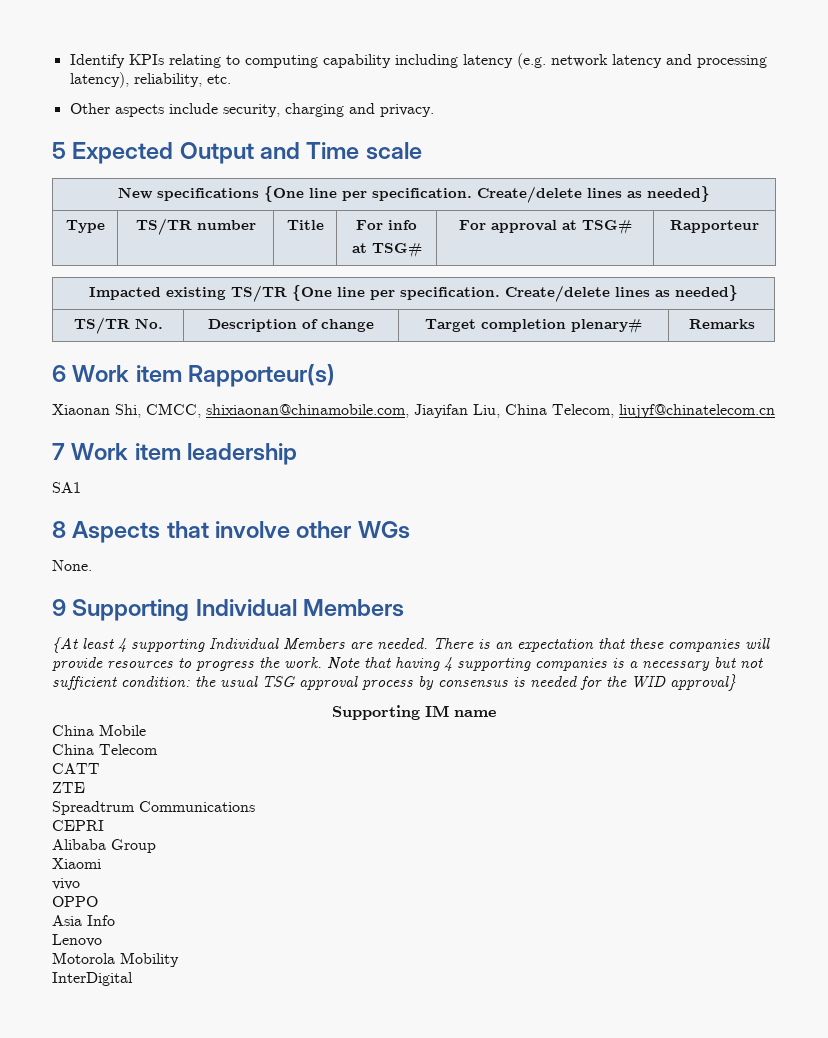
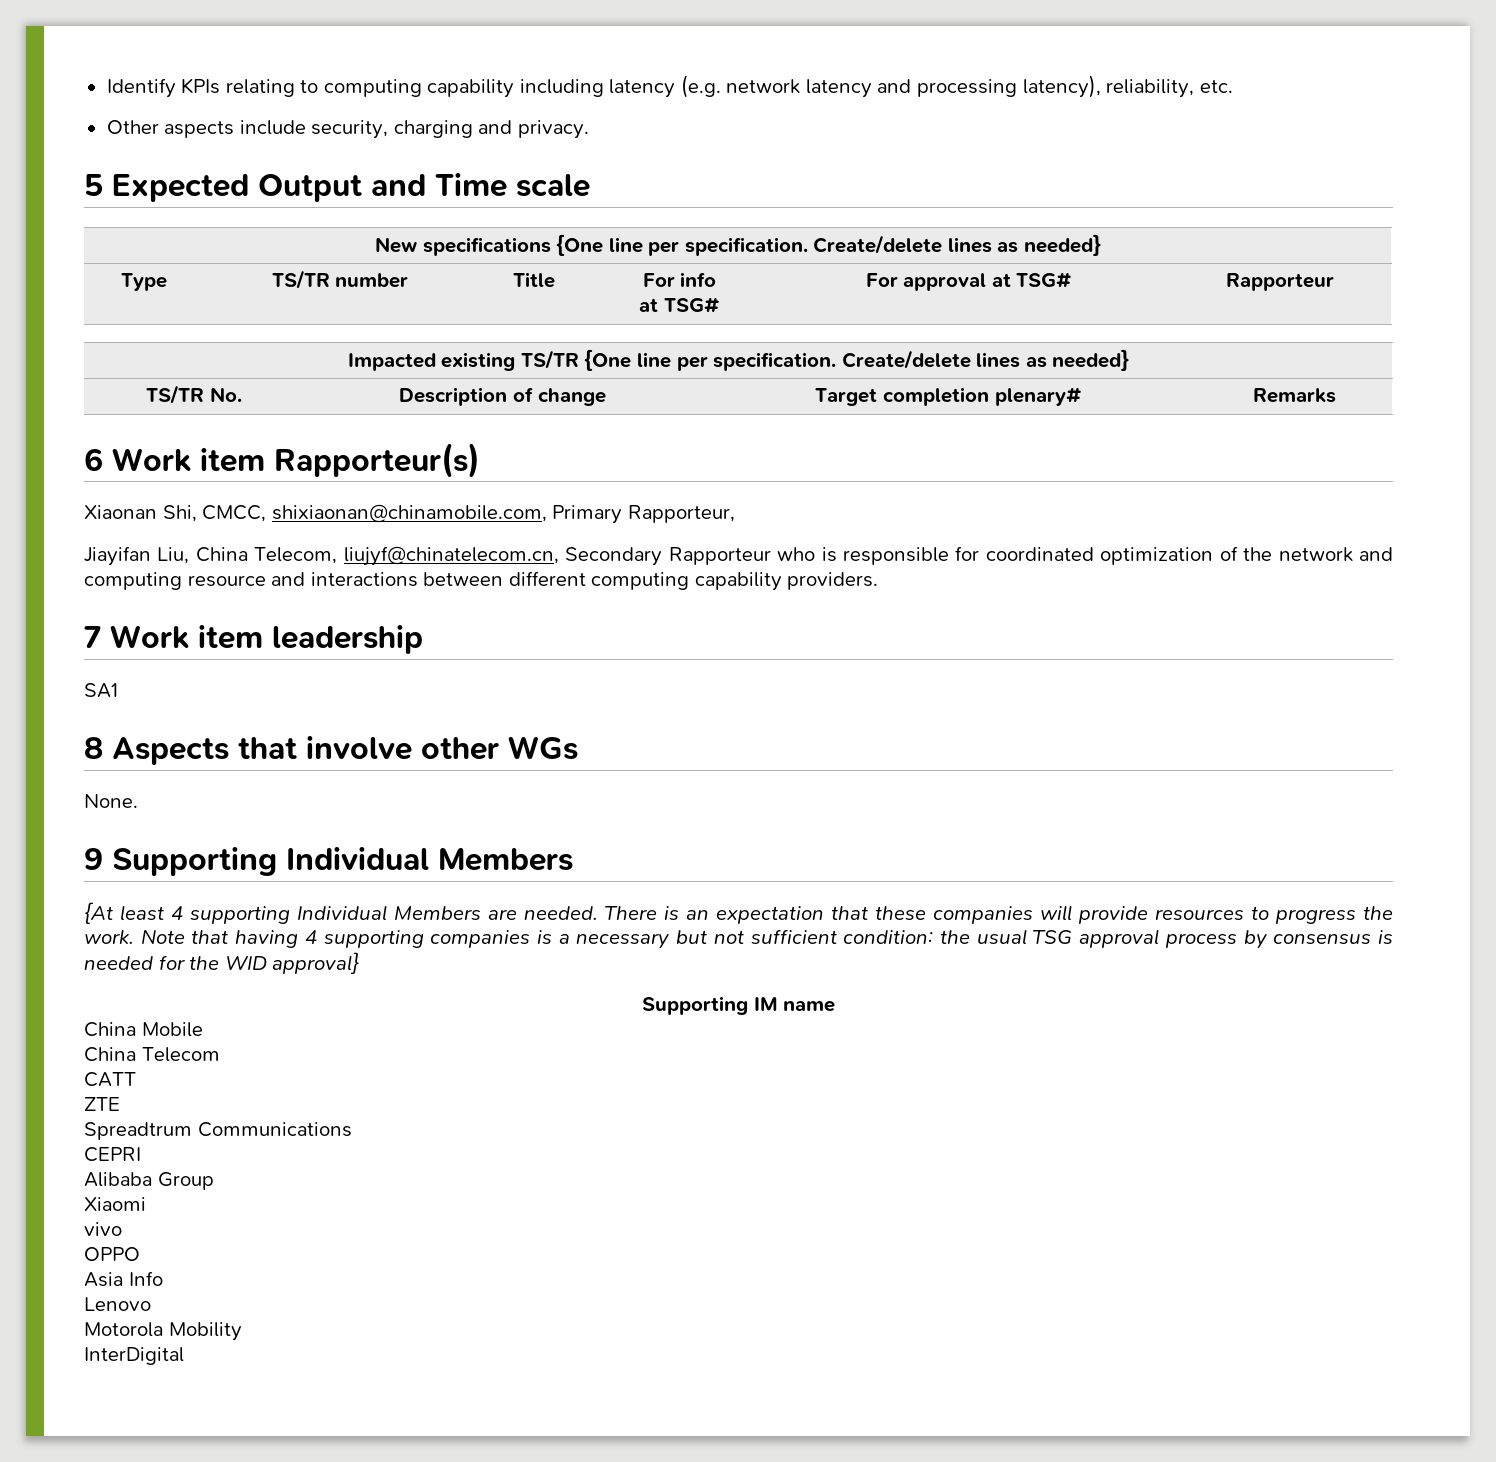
- Xiaonan Shi, CMCC, shixiaonan@chinamobile.com, Jiayifan Liu, China Telecom, liujyf@chinatelecom.cn
+ Xiaonan Shi, CMCC, shixiaonan@chinamobile.com, Primary Rapporteur,
+ Jiayifan Liu, China Telecom, liujyf@chinatelecom.cn, Secondary Rapporteur who is responsible for coordinated optimization of the network and computing resource and interactions between different computing capability providers.

